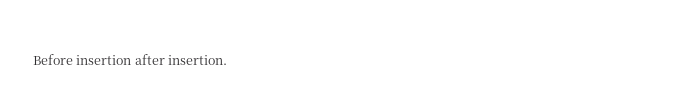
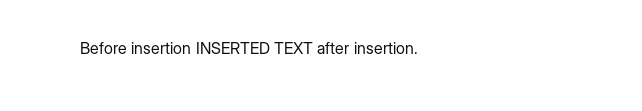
- Before insertion after insertion.
+ Before insertion INSERTED TEXT after insertion.

